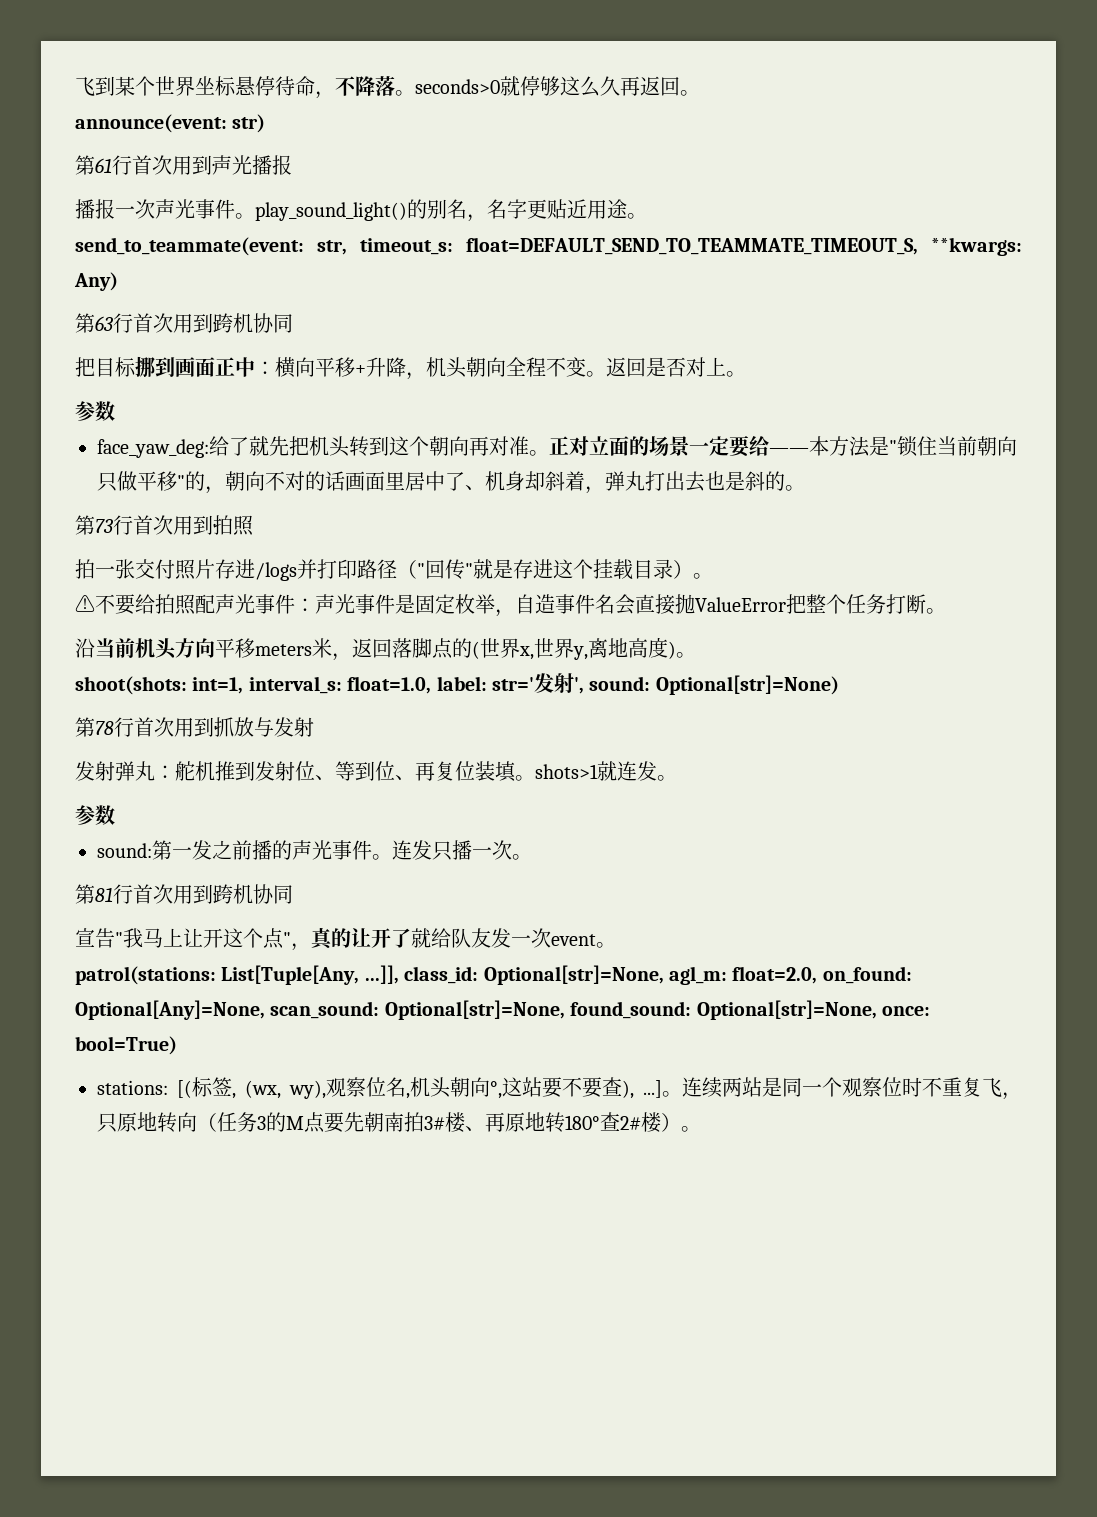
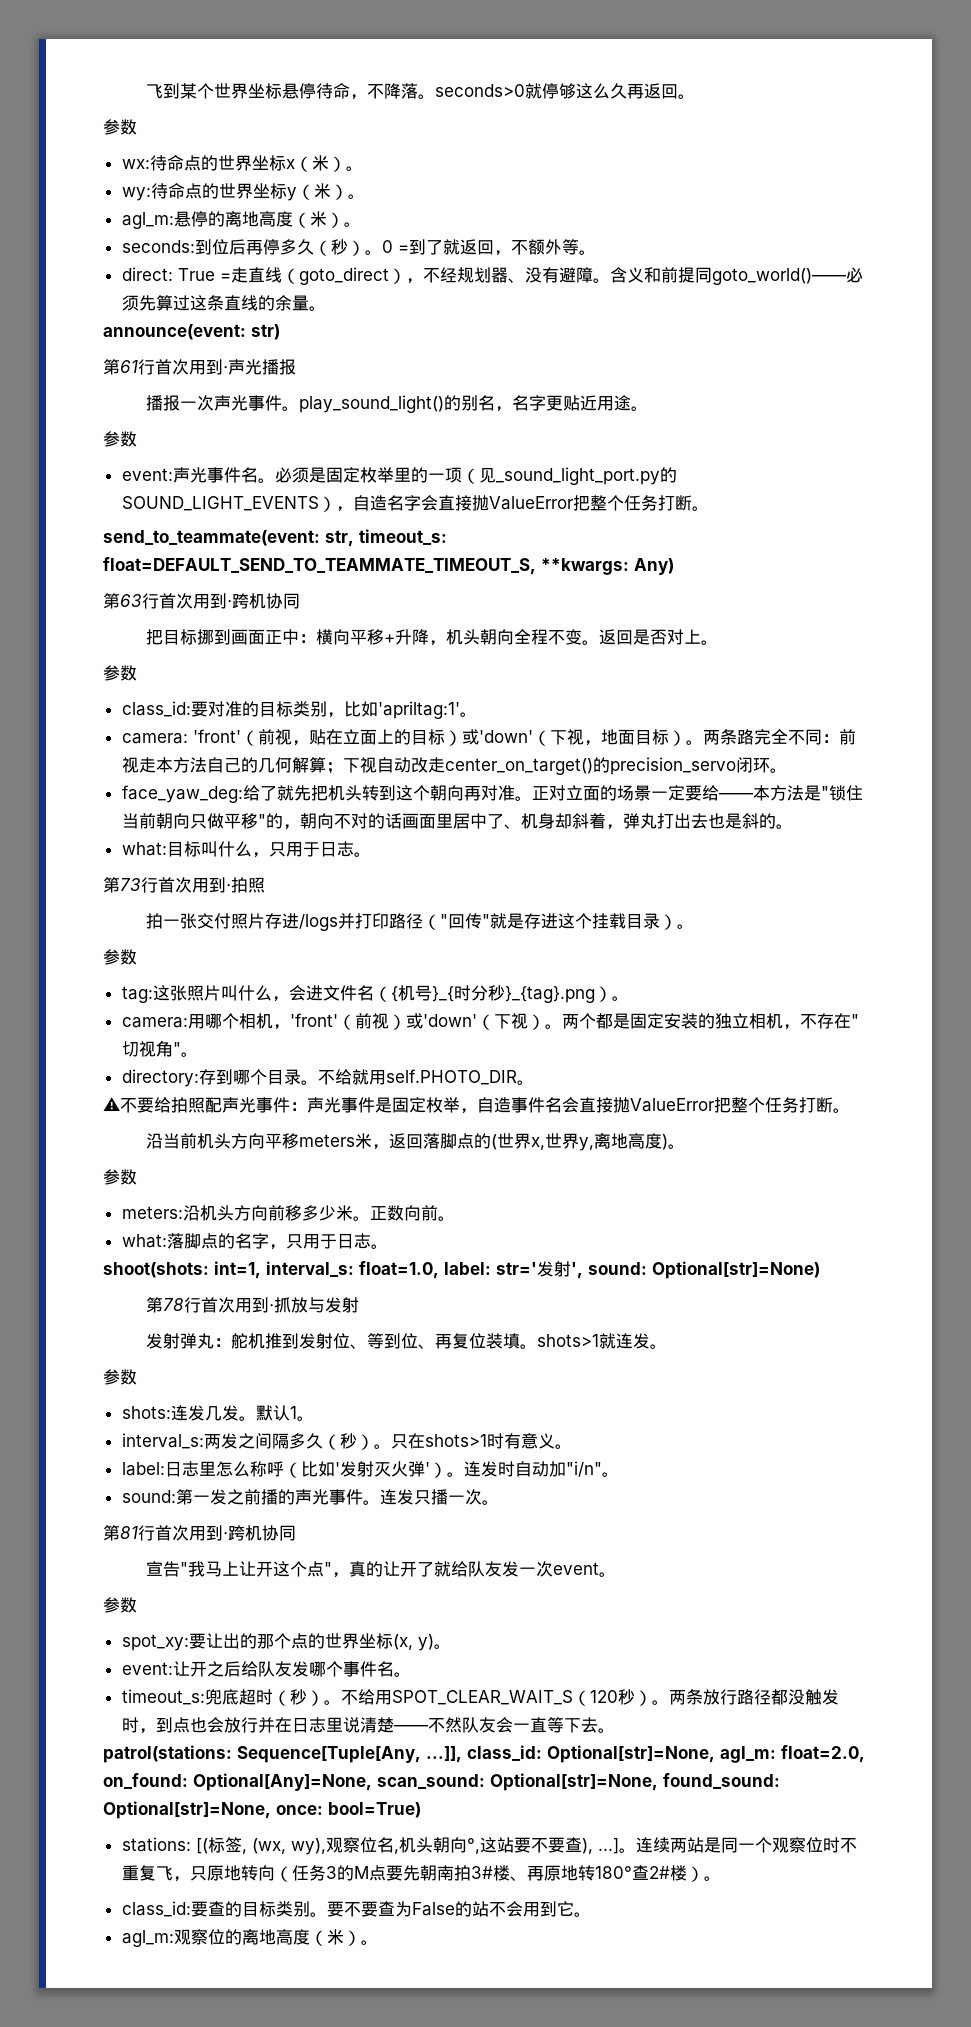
  飞到某个世界坐标悬停待命，不降落。seconds>0就停够这么久再返回。
+ 参数
+ wx:待命点的世界坐标x（米）。
+ wy:待命点的世界坐标y（米）。
+ agl_m:悬停的离地高度（米）。
+ seconds:到位后再停多久（秒）。0 =到了就返回，不额外等。
+ direct: True =走直线（goto_direct），不经规划器、没有避障。含义和前提同goto_world()——必须先算过这条直线的余量。
  播报一次声光事件。play_sound_light()的别名，名字更贴近用途。
+ 参数
+ event:声光事件名。必须是固定枚举里的一项（见_sound_light_port.py的SOUND_LIGHT_EVENTS），自造名字会直接抛ValueError把整个任务打断。
+ class_id:要对准的目标类别，比如'apriltag:1'。
+ camera: 'front'（前视，贴在立面上的目标）或'down'（下视，地面目标）。两条路完全不同：前视走本方法自己的几何解算；下视自动改走center_on_target()的precision_servo闭环。
+ what:目标叫什么，只用于日志。
  拍一张交付照片存进/logs并打印路径（"回传"就是存进这个挂载目录）。
+ 参数
+ tag:这张照片叫什么，会进文件名（{机号}_{时分秒}_{tag}.png）。
+ camera:用哪个相机，'front'（前视）或'down'（下视）。两个都是固定安装的独立相机，不存在"切视角"。
+ directory:存到哪个目录。不给就用self.PHOTO_DIR。
  沿当前机头方向平移meters米，返回落脚点的(世界x,世界y,离地高度)。
+ 参数
+ meters:沿机头方向前移多少米。正数向前。
+ what:落脚点的名字，只用于日志。
+ shots:连发几发。默认1。
+ interval_s:两发之间隔多久（秒）。只在shots>1时有意义。
+ label:日志里怎么称呼（比如'发射灭火弹'）。连发时自动加"i/n"。
  宣告"我马上让开这个点"，真的让开了就给队友发一次event。
+ 参数
+ spot_xy:要让出的那个点的世界坐标(x, y)。
+ event:让开之后给队友发哪个事件名。
+ timeout_s:兜底超时（秒）。不给用SPOT_CLEAR_WAIT_S（120秒）。两条放行路径都没触发时，到点也会放行并在日志里说清楚——不然队友会一直等下去。
- patrol(stations: List[Tuple[Any, ...]], class_id: Optional[str]=None, agl_m: float=2.0, on_found: Optional[Any]=None, scan_sound: Optional[str]=None, found_sound: Optional[str]=None, once: bool=True)
+ patrol(stations: Sequence[Tuple[Any, ...]], class_id: Optional[str]=None, agl_m: float=2.0, on_found: Optional[Any]=None, scan_sound: Optional[str]=None, found_sound: Optional[str]=None, once: bool=True)
+ class_id:要查的目标类别。要不要查为False的站不会用到它。
+ agl_m:观察位的离地高度（米）。

